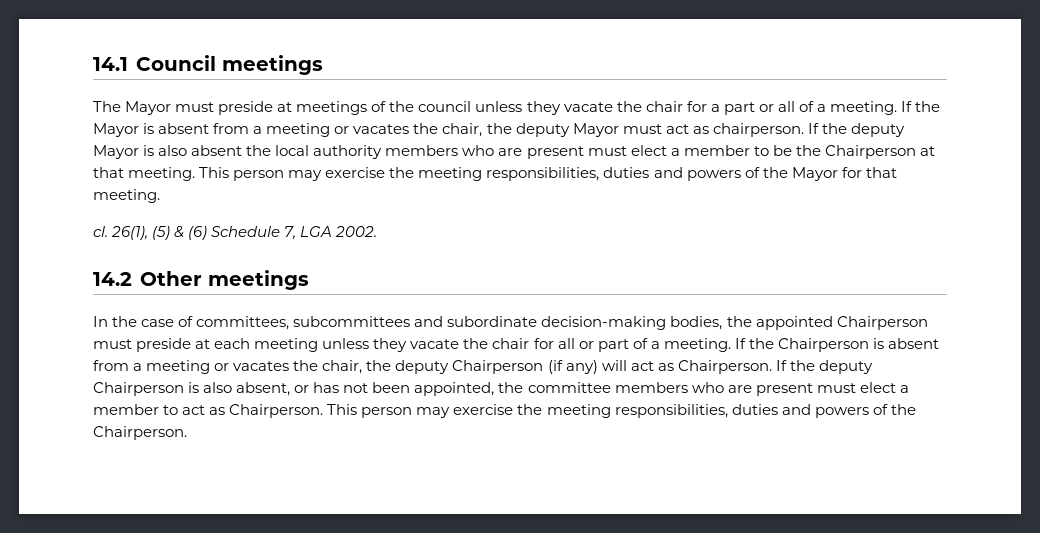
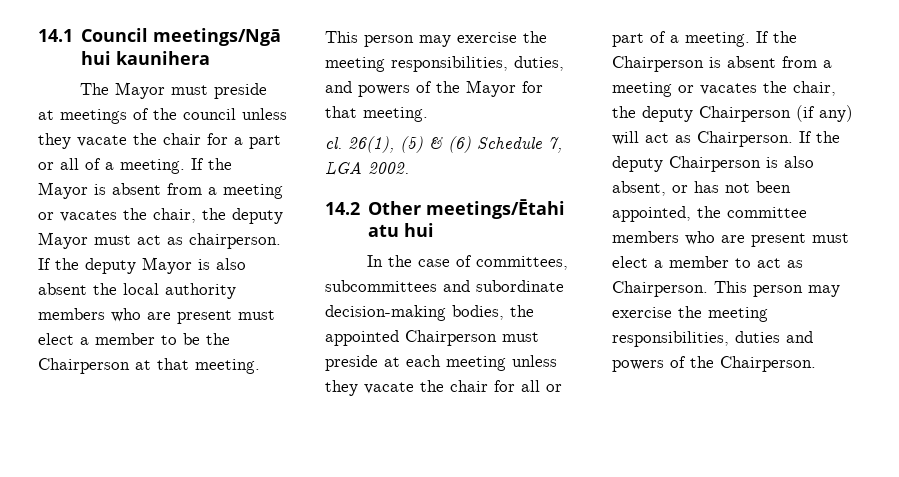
- 14.1 Council meetings
+ 14.1 Council meetings/Ngā hui kaunihera
- This person may exercise the meeting responsibilities, duties and powers of the Mayor for that meeting.
+ This person may exercise the meeting responsibilities, duties, and powers of the Mayor for that meeting.
- 14.2 Other meetings
+ 14.2 Other meetings/Ētahi atu hui

